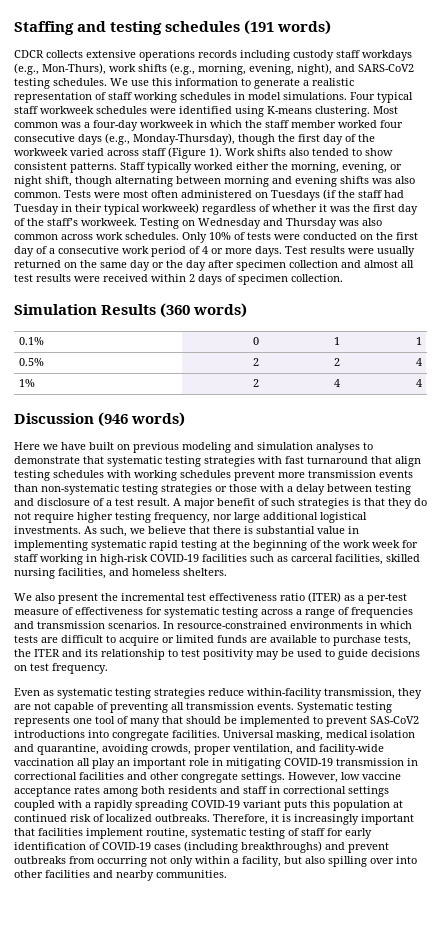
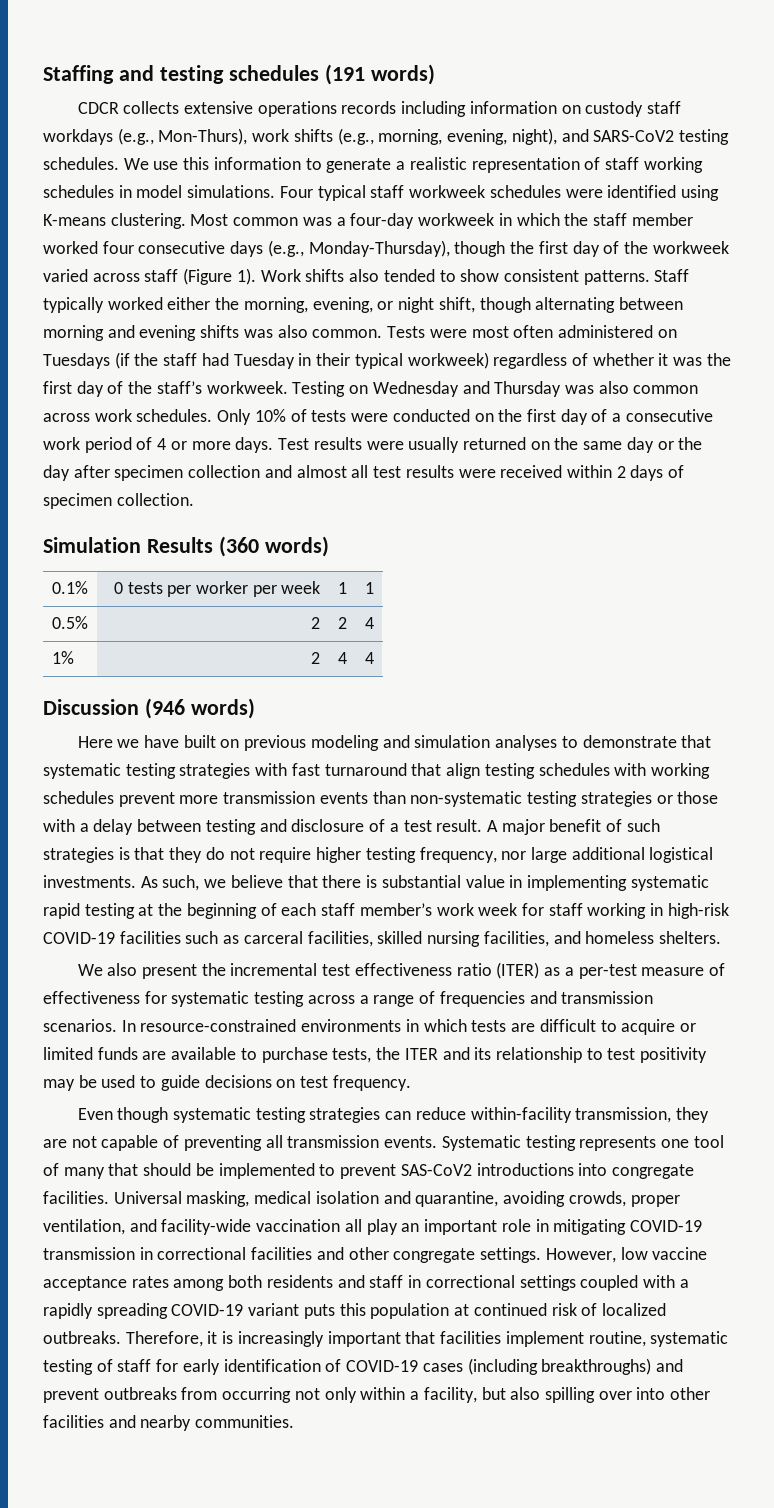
- CDCR collects extensive operations records including custody staff workdays (e.g., Mon-Thurs), work shifts (e.g., morning, evening, night), and SARS-CoV2 testing schedules.
+ CDCR collects extensive operations records including information on custody staff workdays (e.g., Mon-Thurs), work shifts (e.g., morning, evening, night), and SARS-CoV2 testing schedules.
- 0.1% | 0 | 1 | 1
+ 0.1% | 0 tests per worker per week | 1 | 1
- As such, we believe that there is substantial value in implementing systematic rapid testing at the beginning of the work week for staff working in high-risk COVID-19 facilities such as carceral facilities, skilled nursing facilities, and homeless shelters.
+ As such, we believe that there is substantial value in implementing systematic rapid testing at the beginning of each staff member’s work week for staff working in high-risk COVID-19 facilities such as carceral facilities, skilled nursing facilities, and homeless shelters.
- Even as systematic testing strategies reduce within-facility transmission, they are not capable of preventing all transmission events.
+ Even though systematic testing strategies can reduce within-facility transmission, they are not capable of preventing all transmission events.

